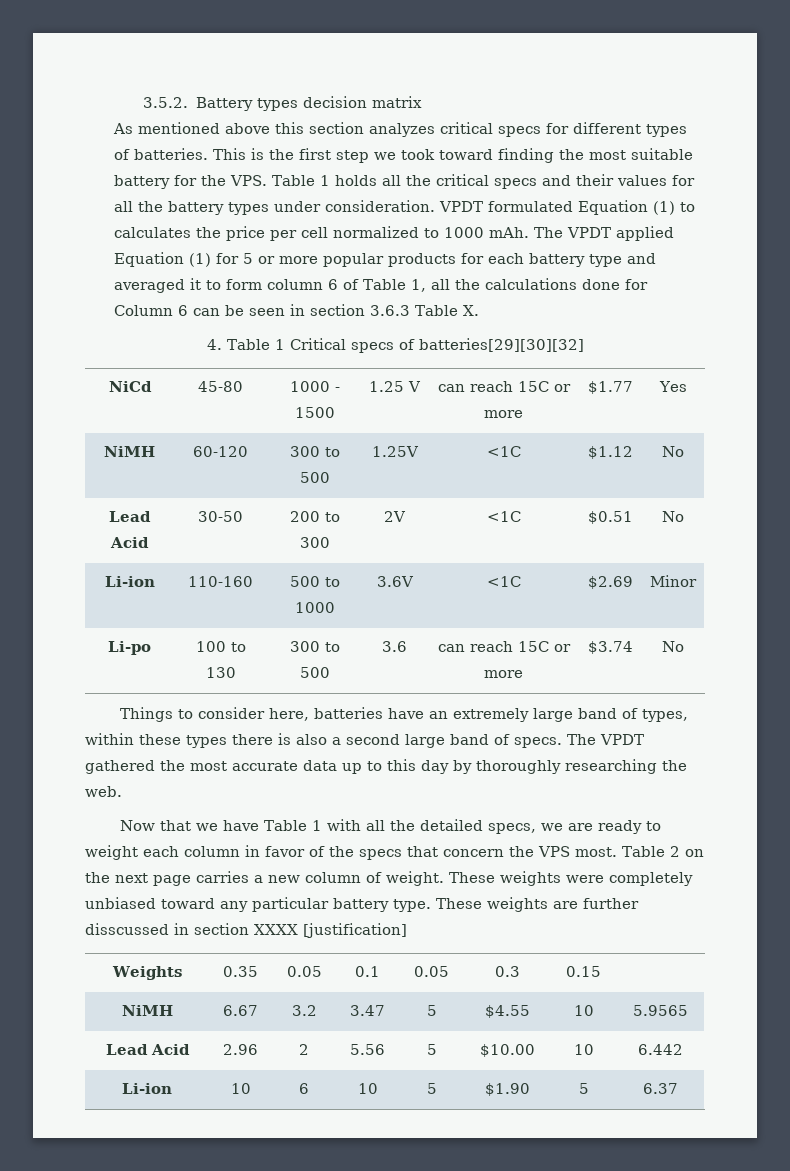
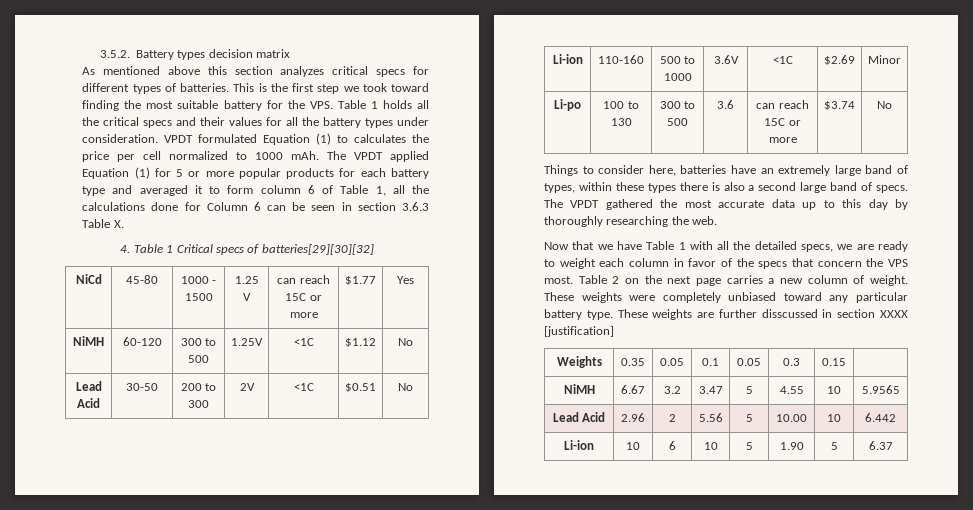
- NiMH | 6.67 | 3.2 | 3.47 | 5 | $4.55 | 10 | 5.9565
+ NiMH | 6.67 | 3.2 | 3.47 | 5 | 4.55 | 10 | 5.9565
- Lead Acid | 2.96 | 2 | 5.56 | 5 | $10.00 | 10 | 6.442
+ Lead Acid | 2.96 | 2 | 5.56 | 5 | 10.00 | 10 | 6.442
- Li-ion | 10 | 6 | 10 | 5 | $1.90 | 5 | 6.37
+ Li-ion | 10 | 6 | 10 | 5 | 1.90 | 5 | 6.37

